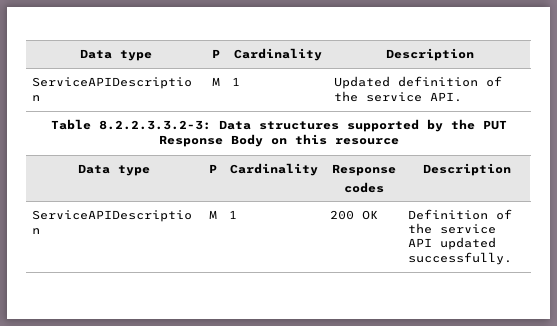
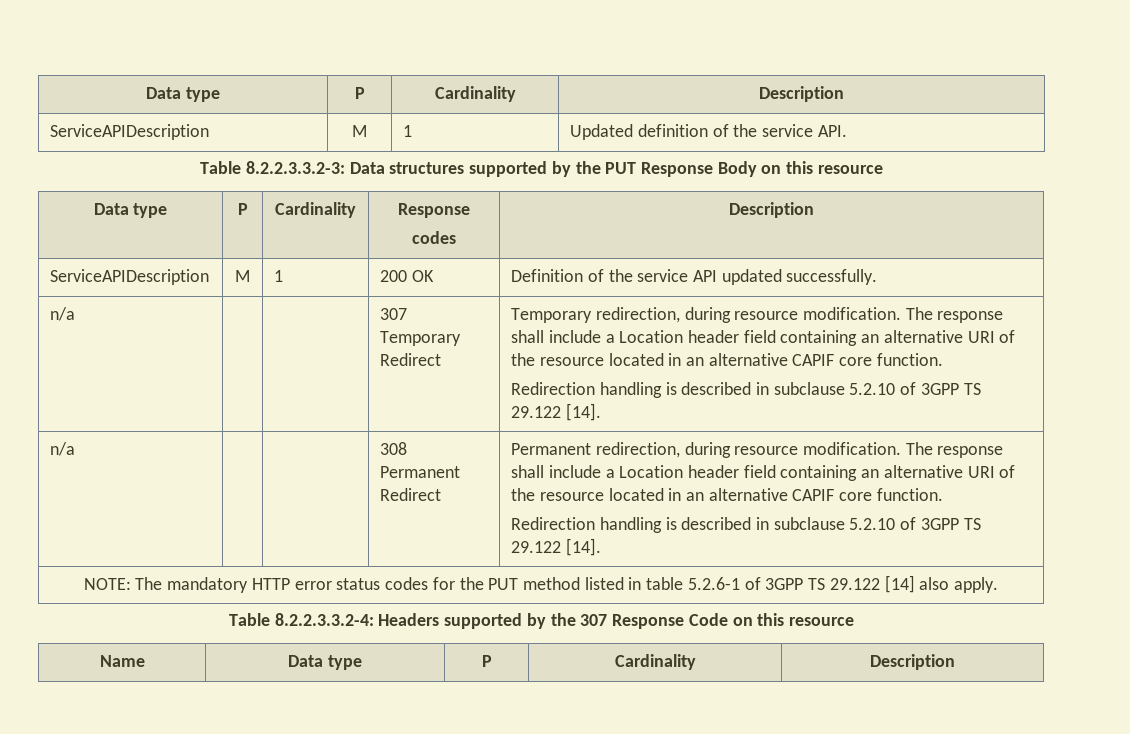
+ n/a | | | 307 Temporary Redirect | Temporary redirection, during resource modification. The response shall include a Location header field containing an alternative URI of the resource located in an alternative CAPIF core function.
+ Redirection handling is described in subclause 5.2.10 of 3GPP TS 29.122 [14].
+ n/a | | | 308 Permanent Redirect | Permanent redirection, during resource modification. The response shall include a Location header field containing an alternative URI of the resource located in an alternative CAPIF core function.
+ Redirection handling is described in subclause 5.2.10 of 3GPP TS 29.122 [14].
+ NOTE: The mandatory HTTP error status codes for the PUT method listed in table 5.2.6-1 of 3GPP TS 29.122 [14] also apply.
+ Table 8.2.2.3.3.2-4: Headers supported by the 307 Response Code on this resource
+ Name | Data type | P | Cardinality | Description

